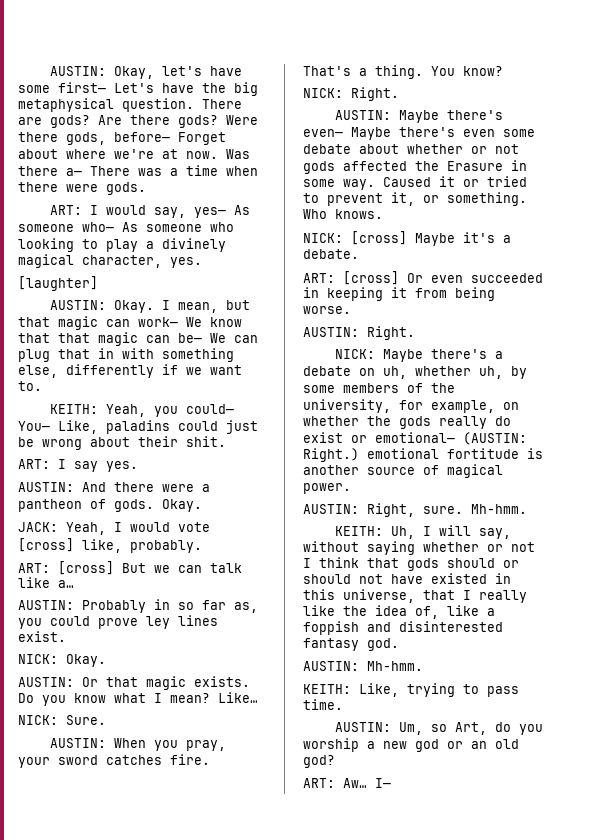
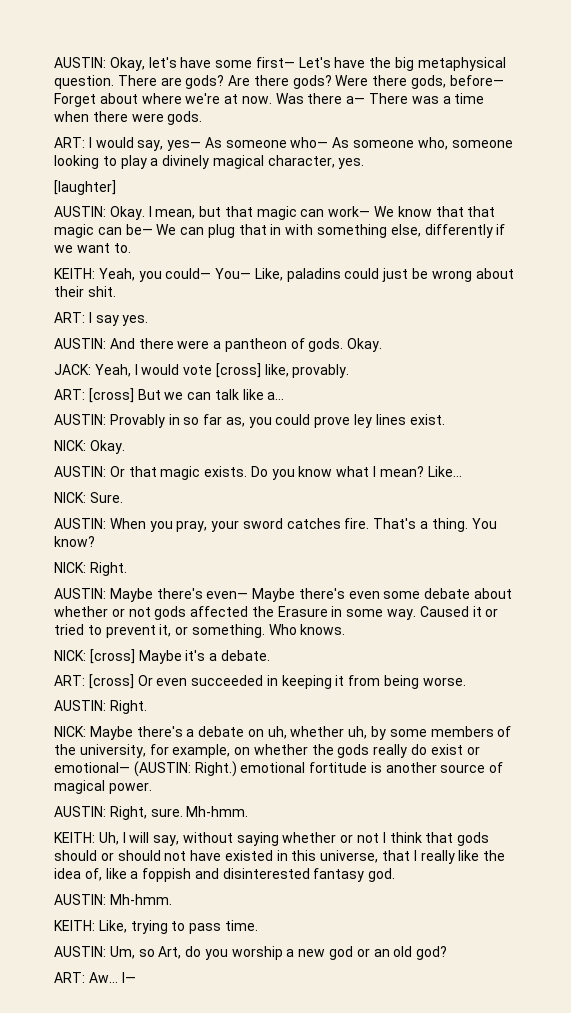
- ART: I would say, yes— As someone who— As someone who looking to play a divinely magical character, yes.
+ ART: I would say, yes— As someone who— As someone who, someone looking to play a divinely magical character, yes.
- JACK: Yeah, I would vote [cross] like, probably.
+ JACK: Yeah, I would vote [cross] like, provably.
- AUSTIN: Probably in so far as, you could prove ley lines exist.
+ AUSTIN: Provably in so far as, you could prove ley lines exist.

